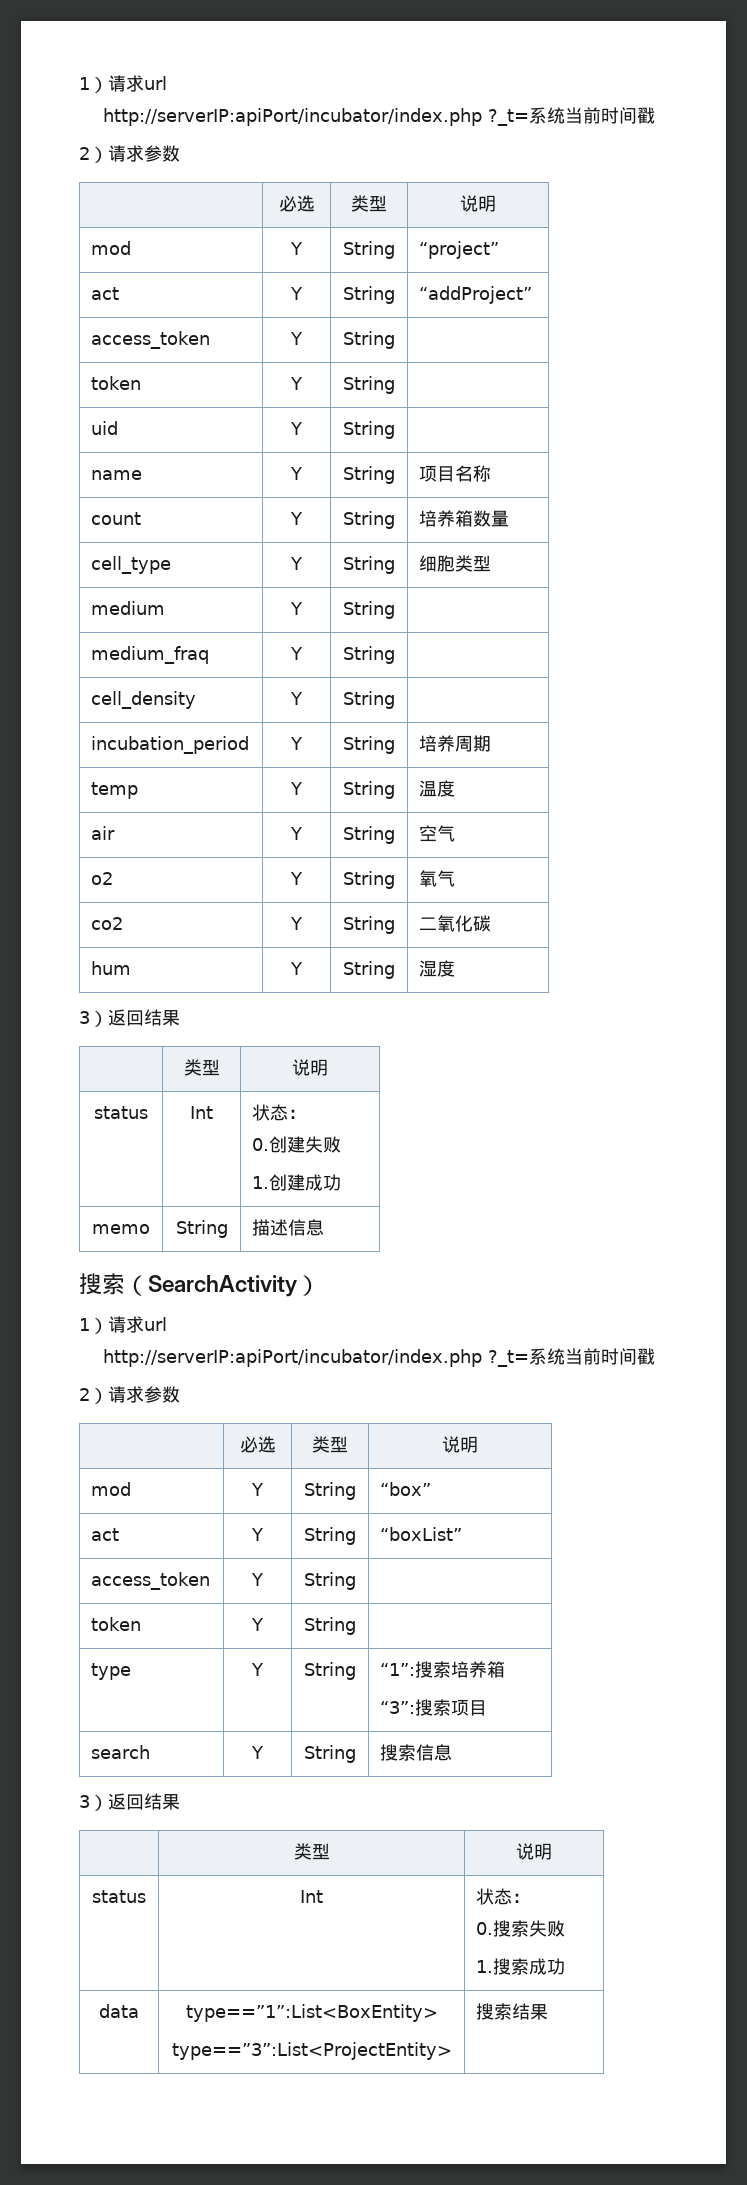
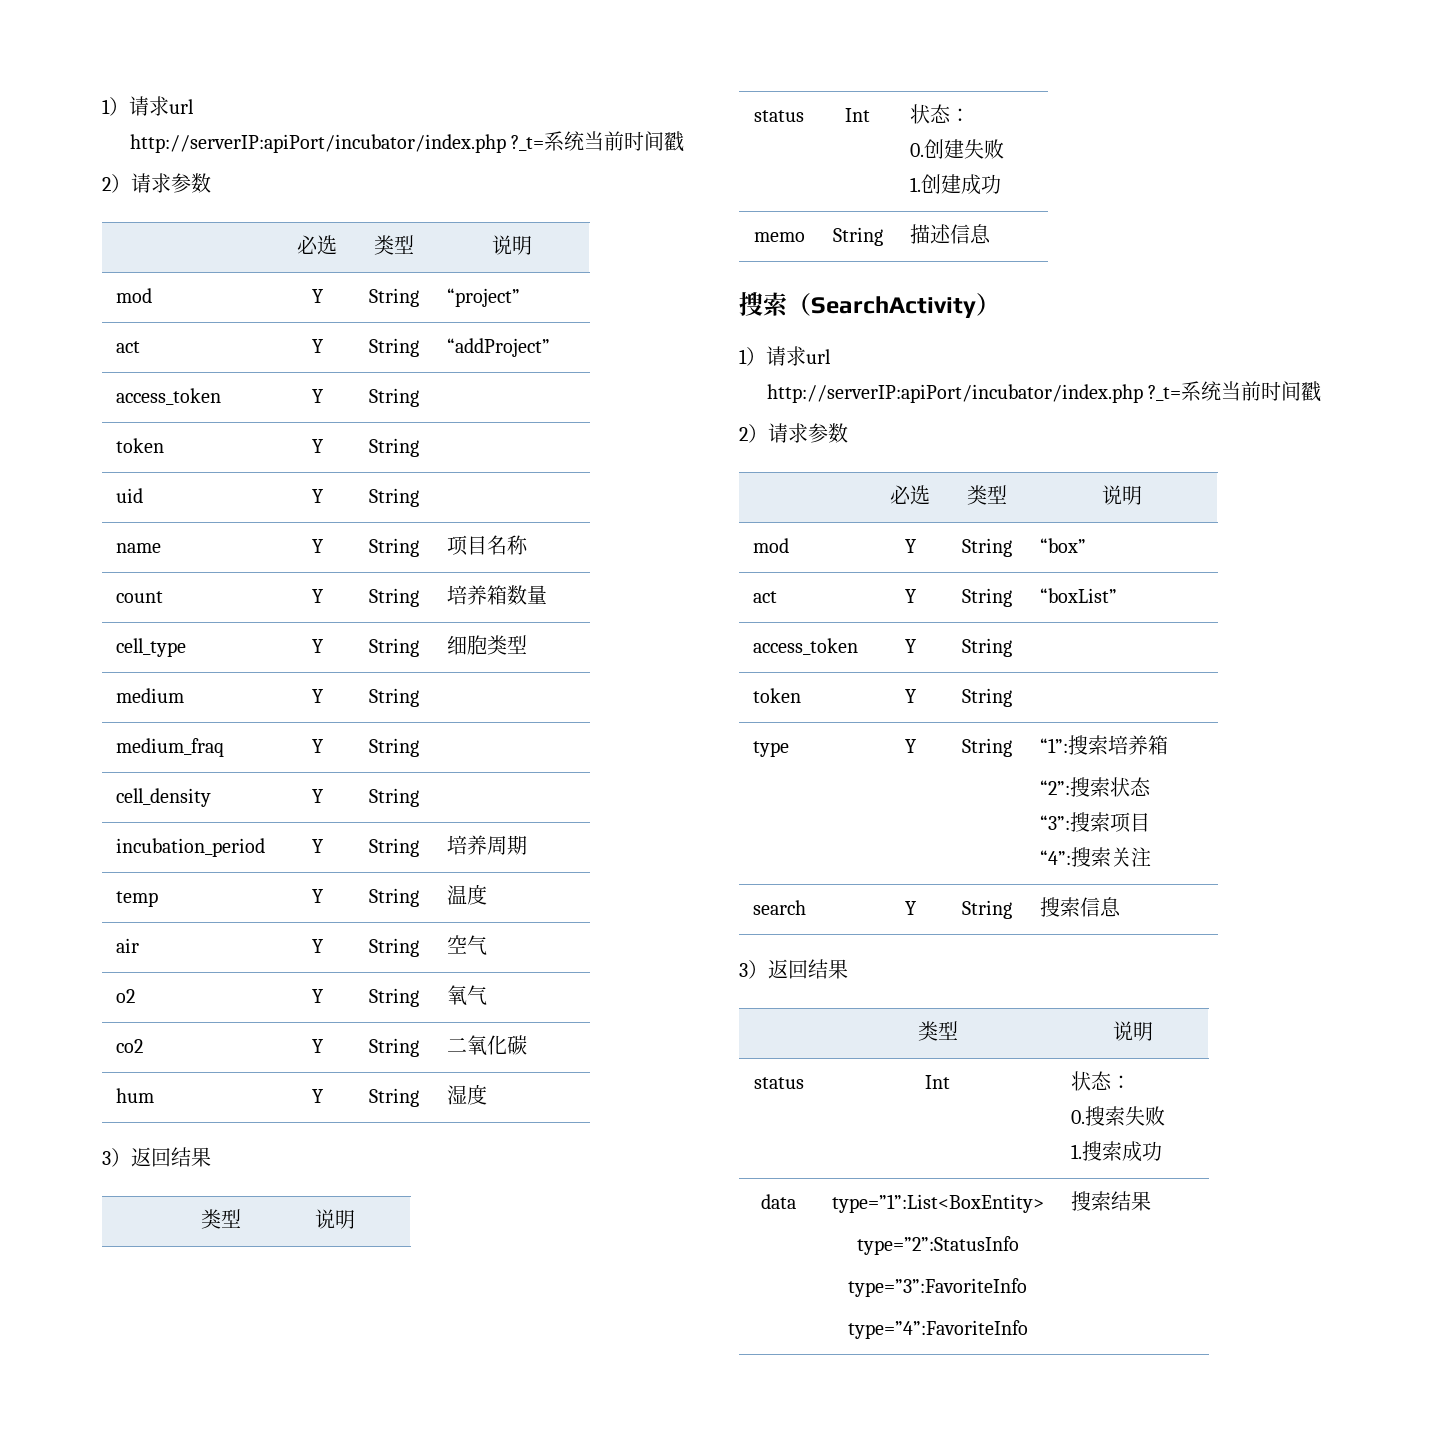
  type | Y | String | “1”:搜索培养箱
+ “2”:搜索状态
  “3”:搜索项目
+ “4”:搜索关注
- data | type==”1”:List<BoxEntity>
- type==”3”:List<ProjectEntity> | 搜索结果
+ data | type=”1”:List<BoxEntity>
+ type=”2”:StatusInfo
+ type=”3”:FavoriteInfo
+ type=”4”:FavoriteInfo | 搜索结果

